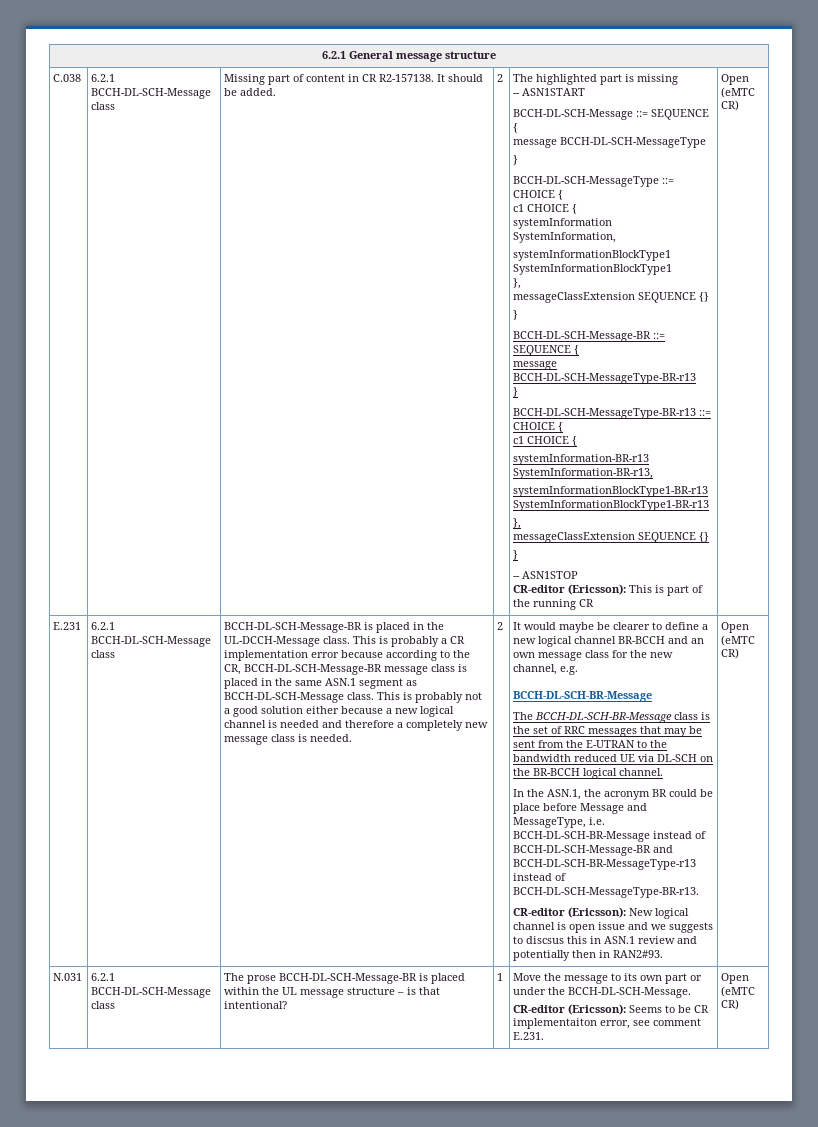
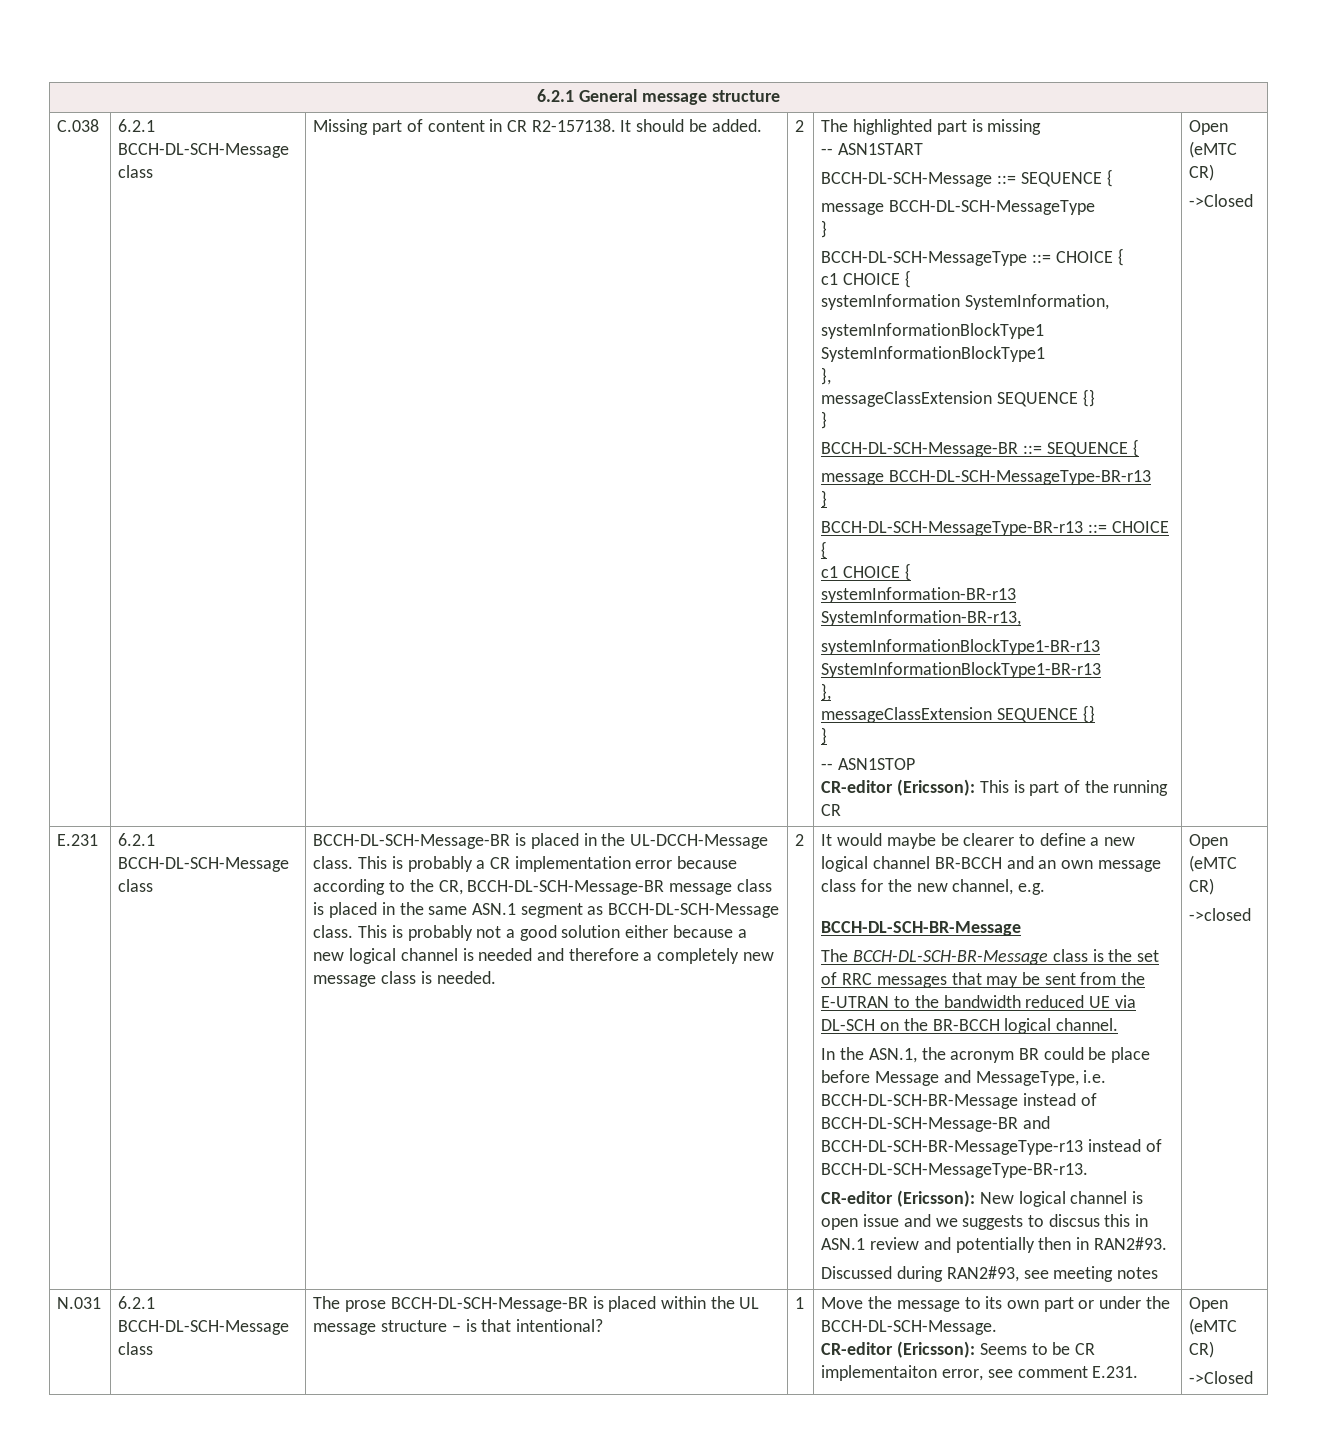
  CR-editor (Ericsson): This is part of the running CR | Open (eMTC CR)
+ ->Closed
- CR-editor (Ericsson): New logical channel is open issue and we suggests to discsus this in ASN.1 review and potentially then in RAN2#93. | Open (eMTC CR)
+ CR-editor (Ericsson): New logical channel is open issue and we suggests to discsus this in ASN.1 review and potentially then in RAN2#93.
+ Discussed during RAN2#93, see meeting notes | Open (eMTC CR)
+ ->closed
  CR-editor (Ericsson): Seems to be CR implementaiton error, see comment E.231. | Open (eMTC CR)
+ ->Closed

